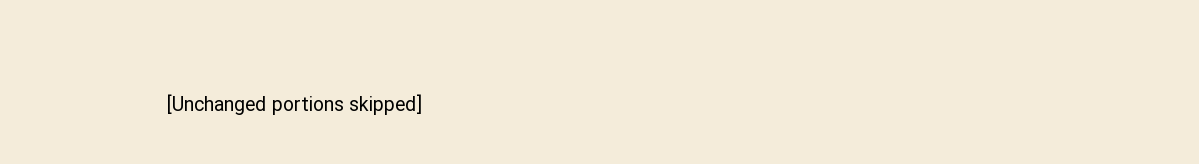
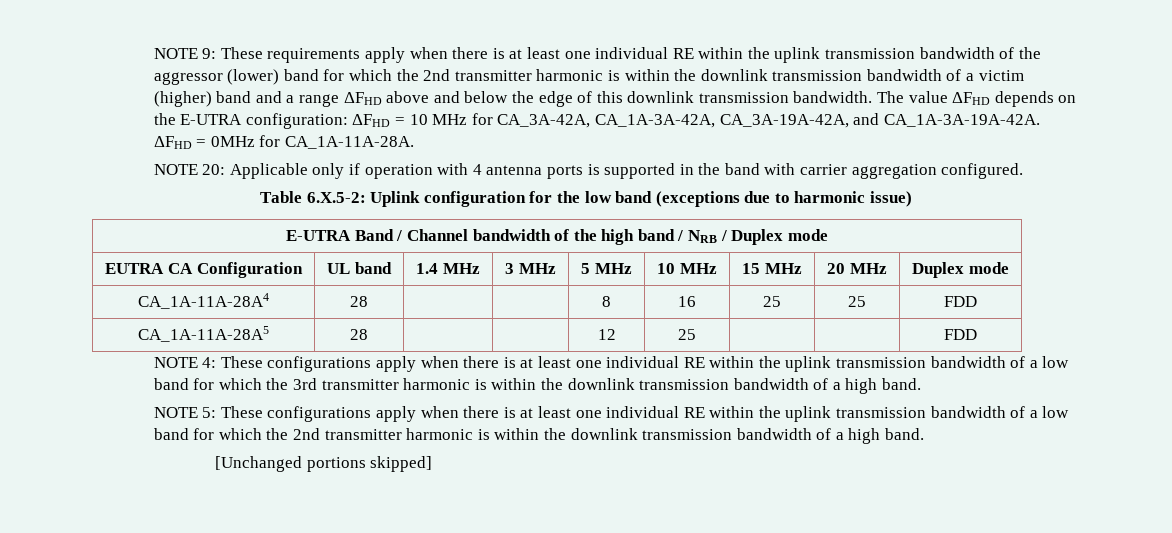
+ NOTE 9: These requirements apply when there is at least one individual RE within the uplink transmission bandwidth of the aggressor (lower) band for which the 2nd transmitter harmonic is within the downlink transmission bandwidth of a victim (higher) band and a range ΔFHD above and below the edge of this downlink transmission bandwidth. The value ΔFHD depends on the E-UTRA configuration: ΔFHD = 10 MHz for CA_3A-42A, CA_1A-3A-42A, CA_3A-19A-42A, and CA_1A-3A-19A-42A. ΔFHD = 0MHz for CA_1A-11A-28A.
+ NOTE 20: Applicable only if operation with 4 antenna ports is supported in the band with carrier aggregation configured.
+ Table 6.X.5-2: Uplink configuration for the low band (exceptions due to harmonic issue)
+ E-UTRA Band / Channel bandwidth of the high band / NRB / Duplex mode
+ EUTRA CA Configuration | UL band | 1.4 MHz | 3 MHz | 5 MHz | 10 MHz | 15 MHz | 20 MHz | Duplex mode
+ CA_1A-11A-28A4 | 28 | | | 8 | 16 | 25 | 25 | FDD
+ CA_1A-11A-28A5 | 28 | | | 12 | 25 | | | FDD
+ NOTE 4: These configurations apply when there is at least one individual RE within the uplink transmission bandwidth of a low band for which the 3rd transmitter harmonic is within the downlink transmission bandwidth of a high band.
+ NOTE 5: These configurations apply when there is at least one individual RE within the uplink transmission bandwidth of a low band for which the 2nd transmitter harmonic is within the downlink transmission bandwidth of a high band.

